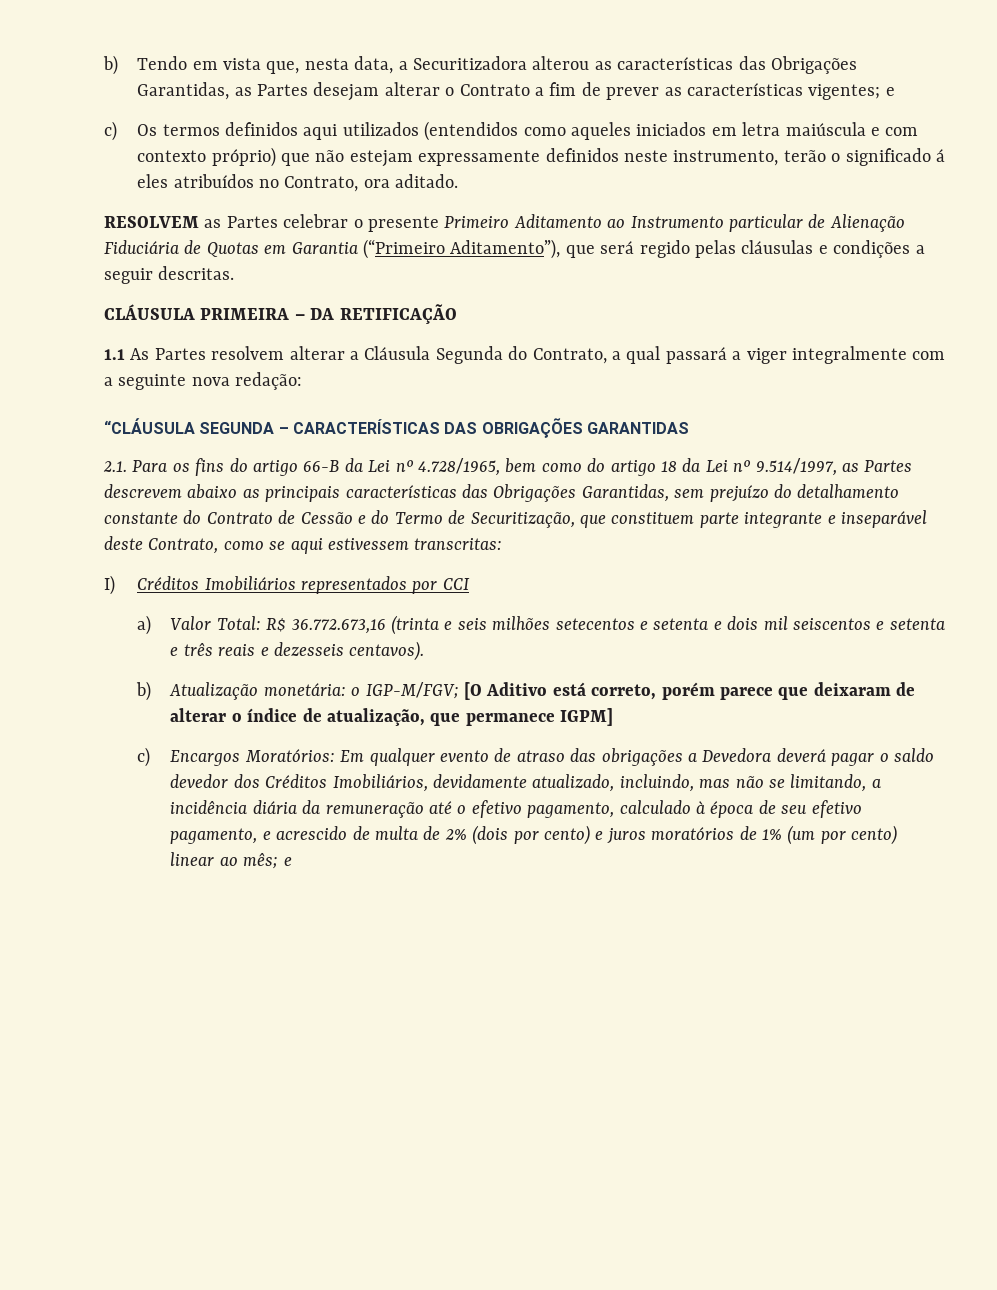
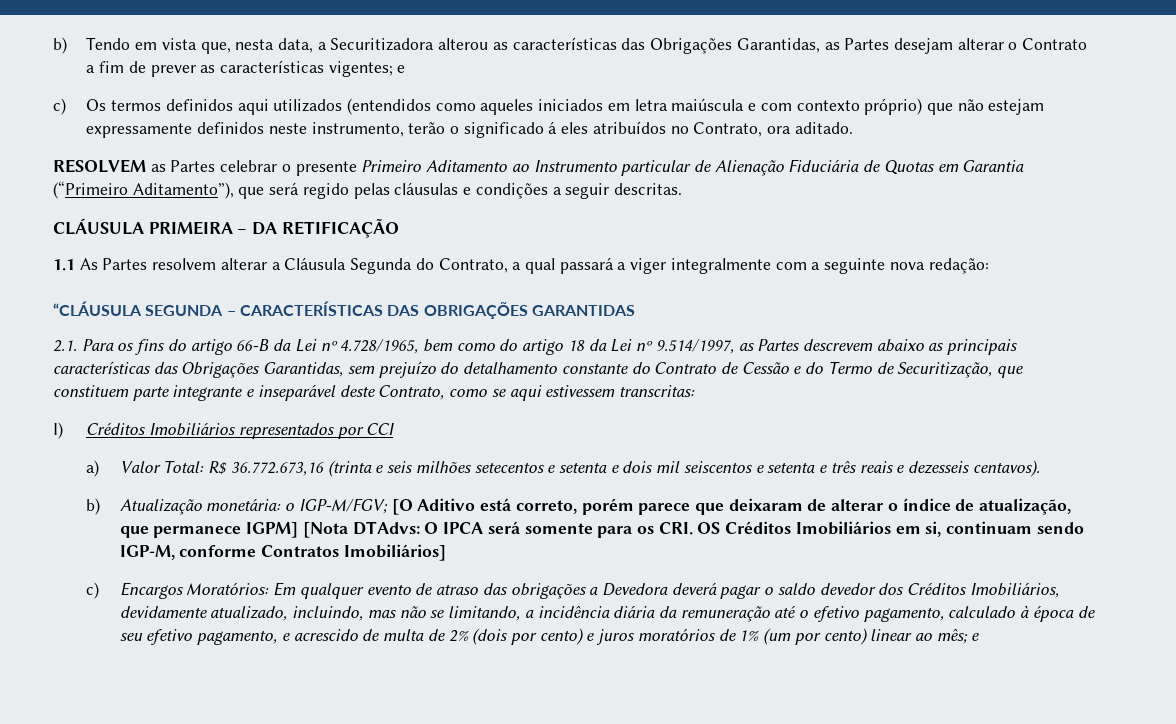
- b) Atualização monetária: o IGP-M/FGV; [O Aditivo está correto, porém parece que deixaram de alterar o índice de atualização, que permanece IGPM]
+ b) Atualização monetária: o IGP-M/FGV; [O Aditivo está correto, porém parece que deixaram de alterar o índice de atualização, que permanece IGPM] [Nota DTAdvs: O IPCA será somente para os CRI. OS Créditos Imobiliários em si, continuam sendo IGP-M, conforme Contratos Imobiliários]

